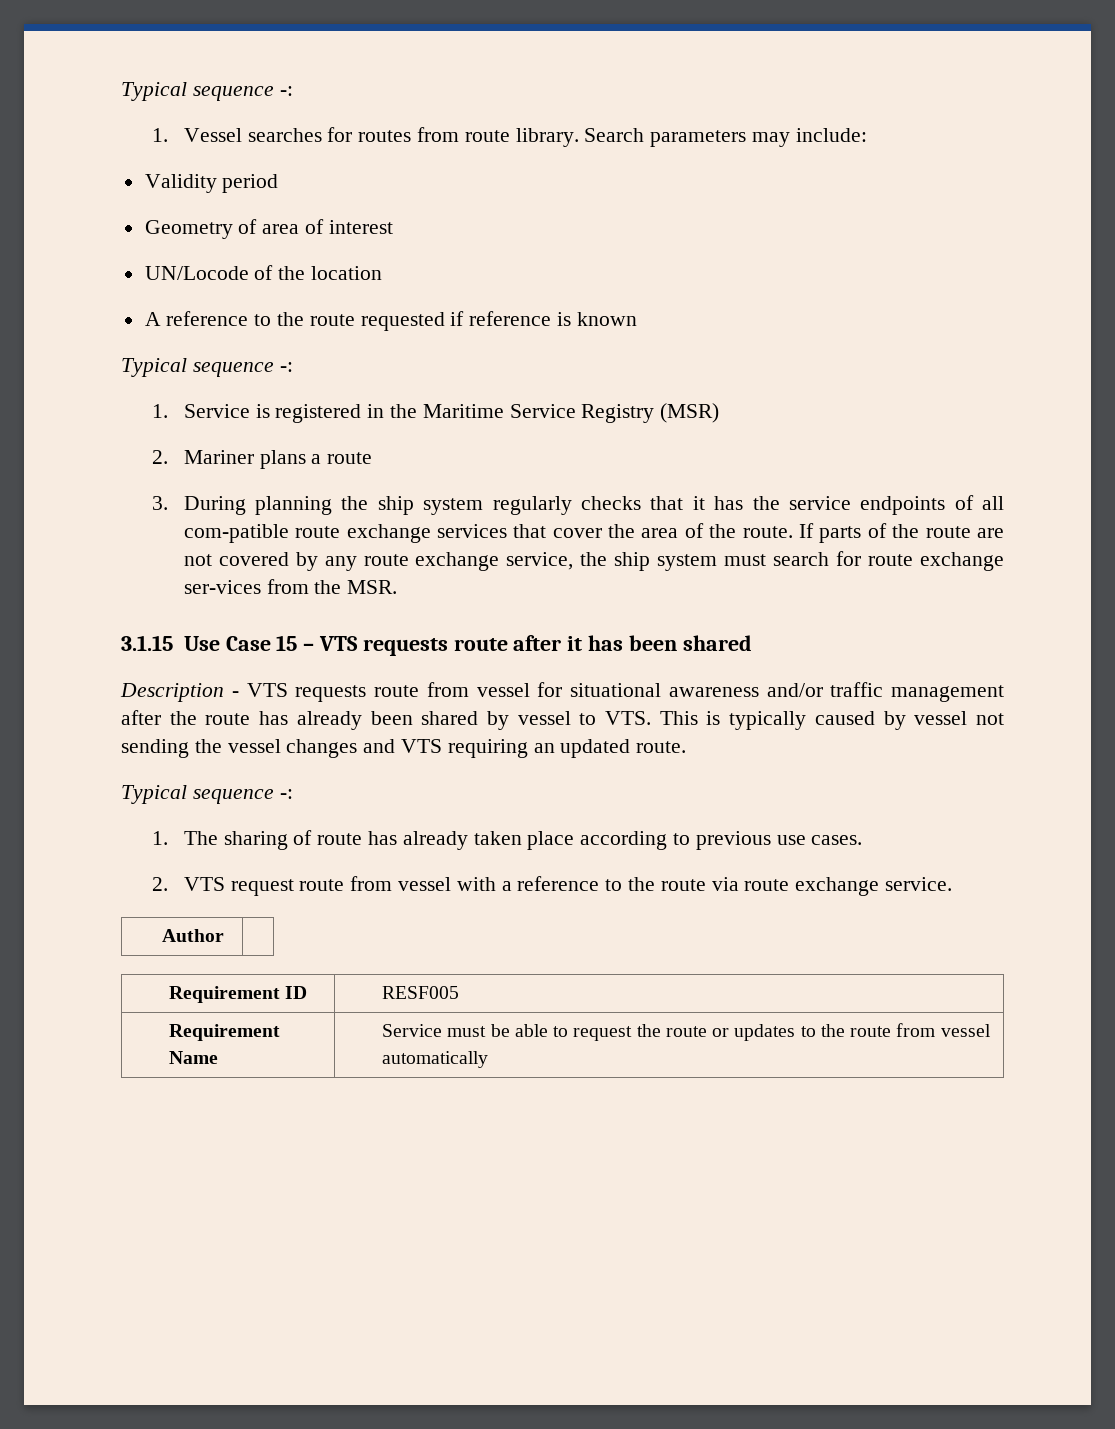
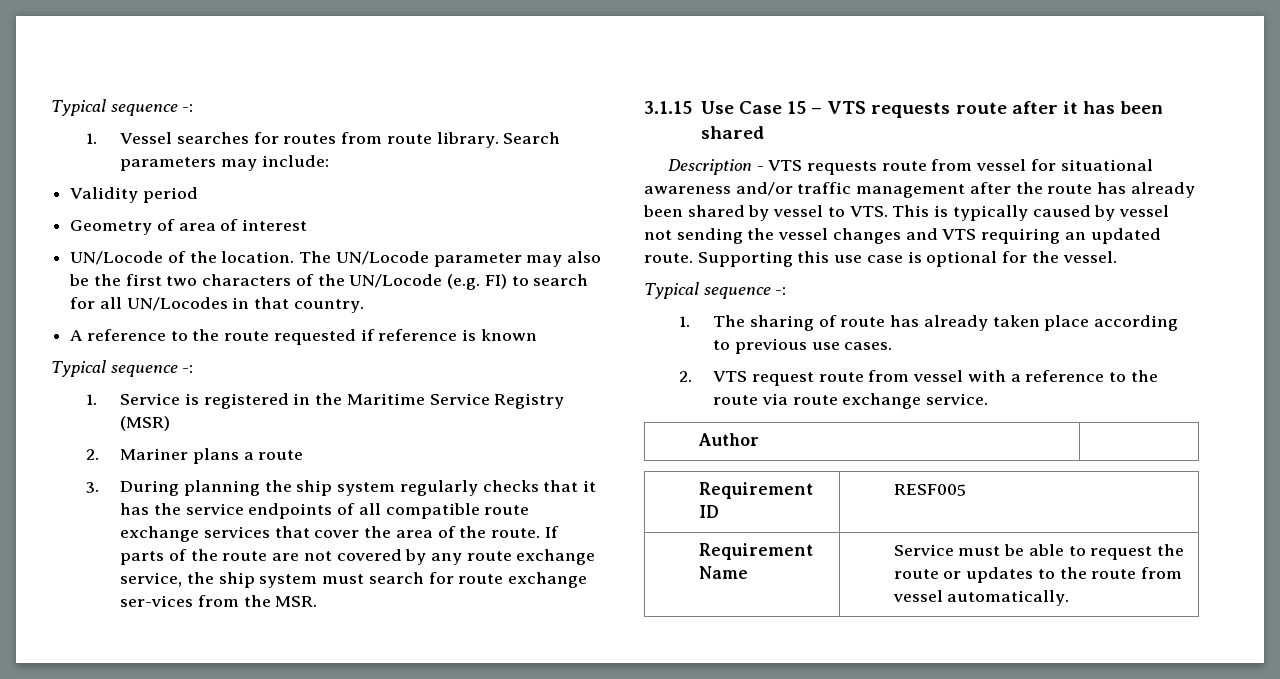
- UN/Locode of the location
+ UN/Locode of the location. The UN/Locode parameter may also be the first two characters of the UN/Locode (e.g. FI) to search for all UN/Locodes in that country.
- 3. During planning the ship system regularly checks that it has the service endpoints of all com-patible route exchange services that cover the area of the route.
+ 3. During planning the ship system regularly checks that it has the service endpoints of all compatible route exchange services that cover the area of the route.
+ Supporting this use case is optional for the vessel.
- Requirement Name | Service must be able to request the route or updates to the route from vessel automatically
+ Requirement Name | Service must be able to request the route or updates to the route from vessel automatically.

